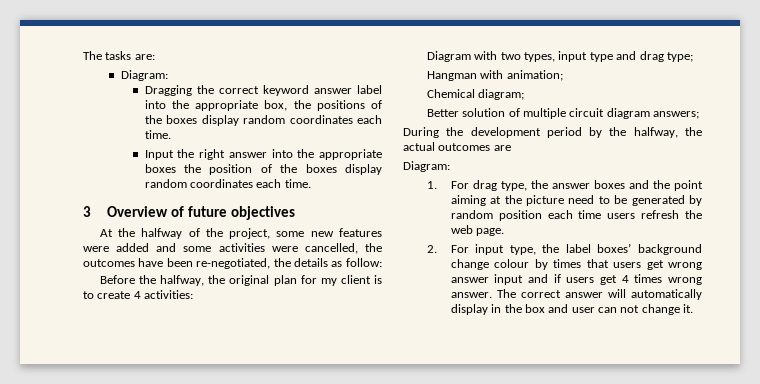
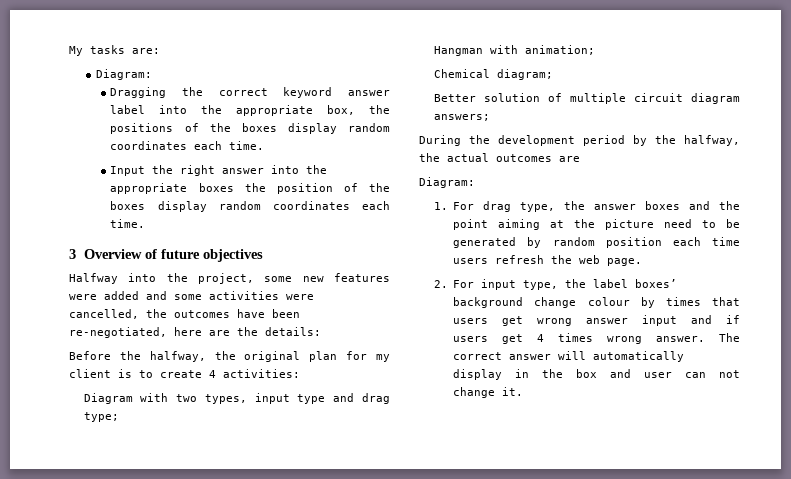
- The tasks are:
+ My tasks are:
- At the halfway of the project, some new features were added and some activities were cancelled, the outcomes have been re-negotiated, the details as follow:
+ Halfway into the project, some new features were added and some activities were cancelled, the outcomes have been re-negotiated, here are the details:

